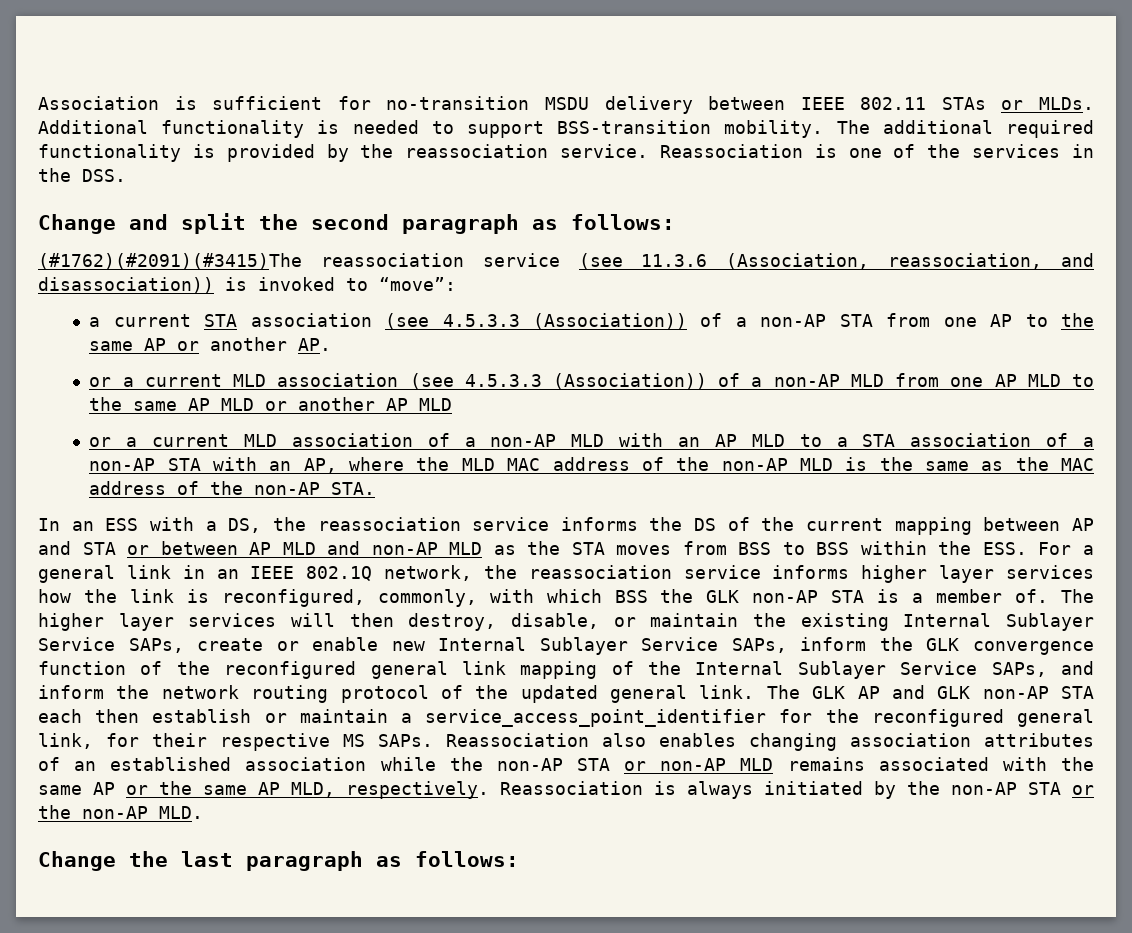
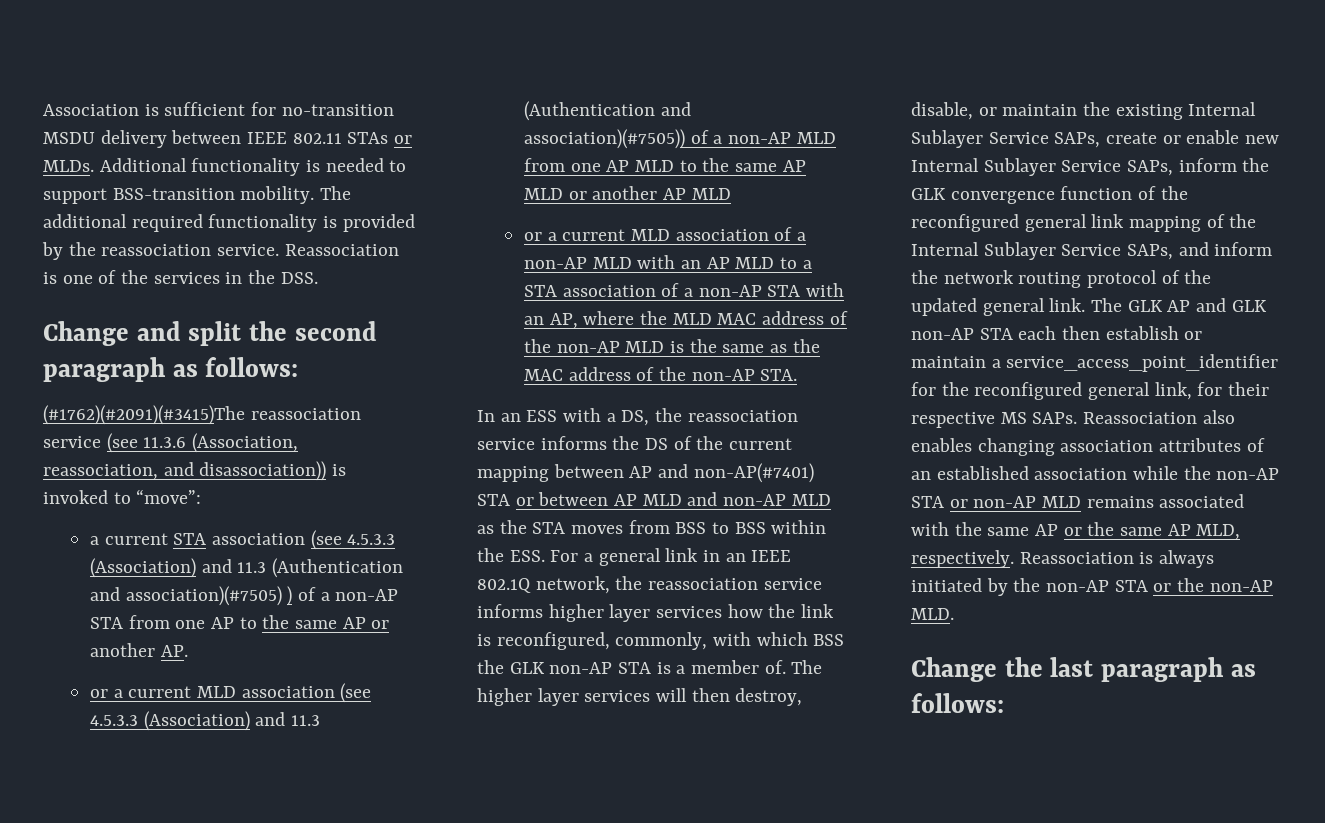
- a current STA association (see 4.5.3.3 (Association)) of a non-AP STA from one AP to the same AP or another AP.
+ a current STA association (see 4.5.3.3 (Association) and 11.3 (Authentication and association)(#7505) ) of a non-AP STA from one AP to the same AP or another AP.
- or a current MLD association (see 4.5.3.3 (Association)) of a non-AP MLD from one AP MLD to the same AP MLD or another AP MLD
+ or a current MLD association (see 4.5.3.3 (Association) and 11.3 (Authentication and association)(#7505)) of a non-AP MLD from one AP MLD to the same AP MLD or another AP MLD
- In an ESS with a DS, the reassociation service informs the DS of the current mapping between AP and STA or between AP MLD and non-AP MLD as the STA moves from BSS to BSS within the ESS. For a general link in an IEEE 802.1Q network, the reassociation service informs higher layer services how the link is reconfigured, commonly, with which BSS the GLK non-AP STA is a member of.
+ In an ESS with a DS, the reassociation service informs the DS of the current mapping between AP and non-AP(#7401) STA or between AP MLD and non-AP MLD as the STA moves from BSS to BSS within the ESS. For a general link in an IEEE 802.1Q network, the reassociation service informs higher layer services how the link is reconfigured, commonly, with which BSS the GLK non-AP STA is a member of.

